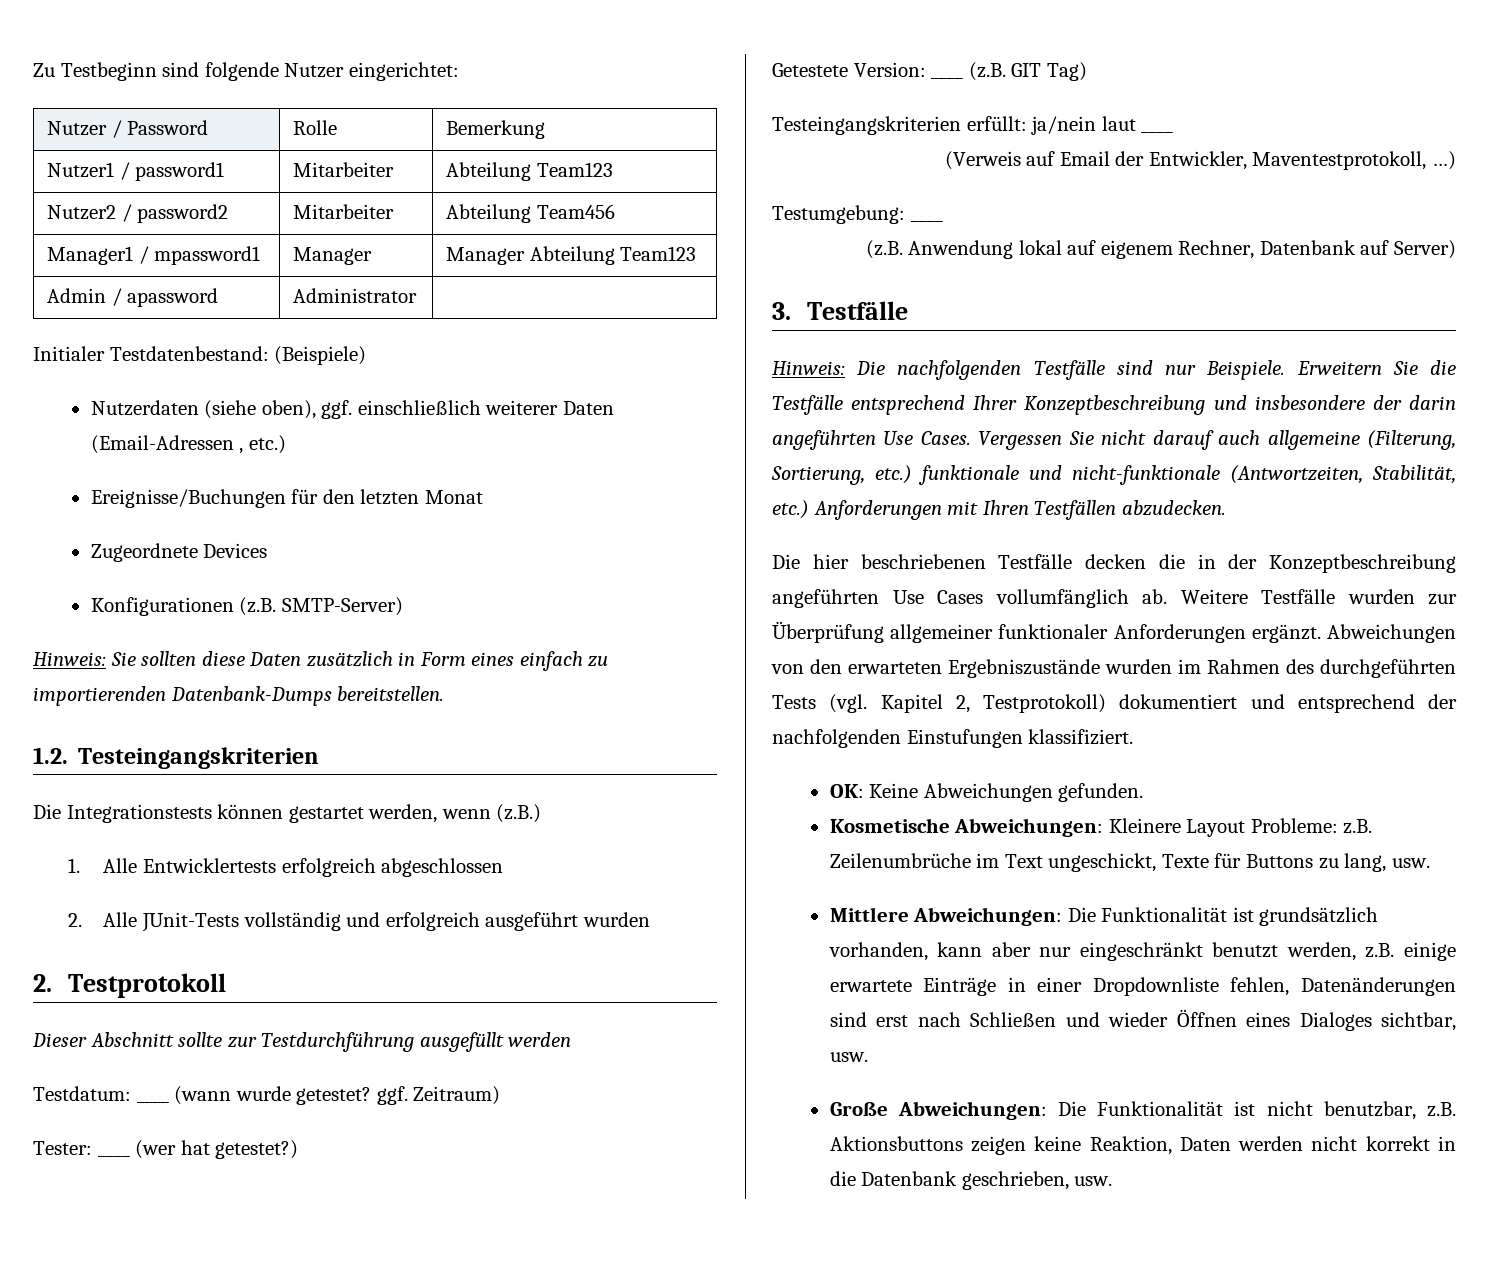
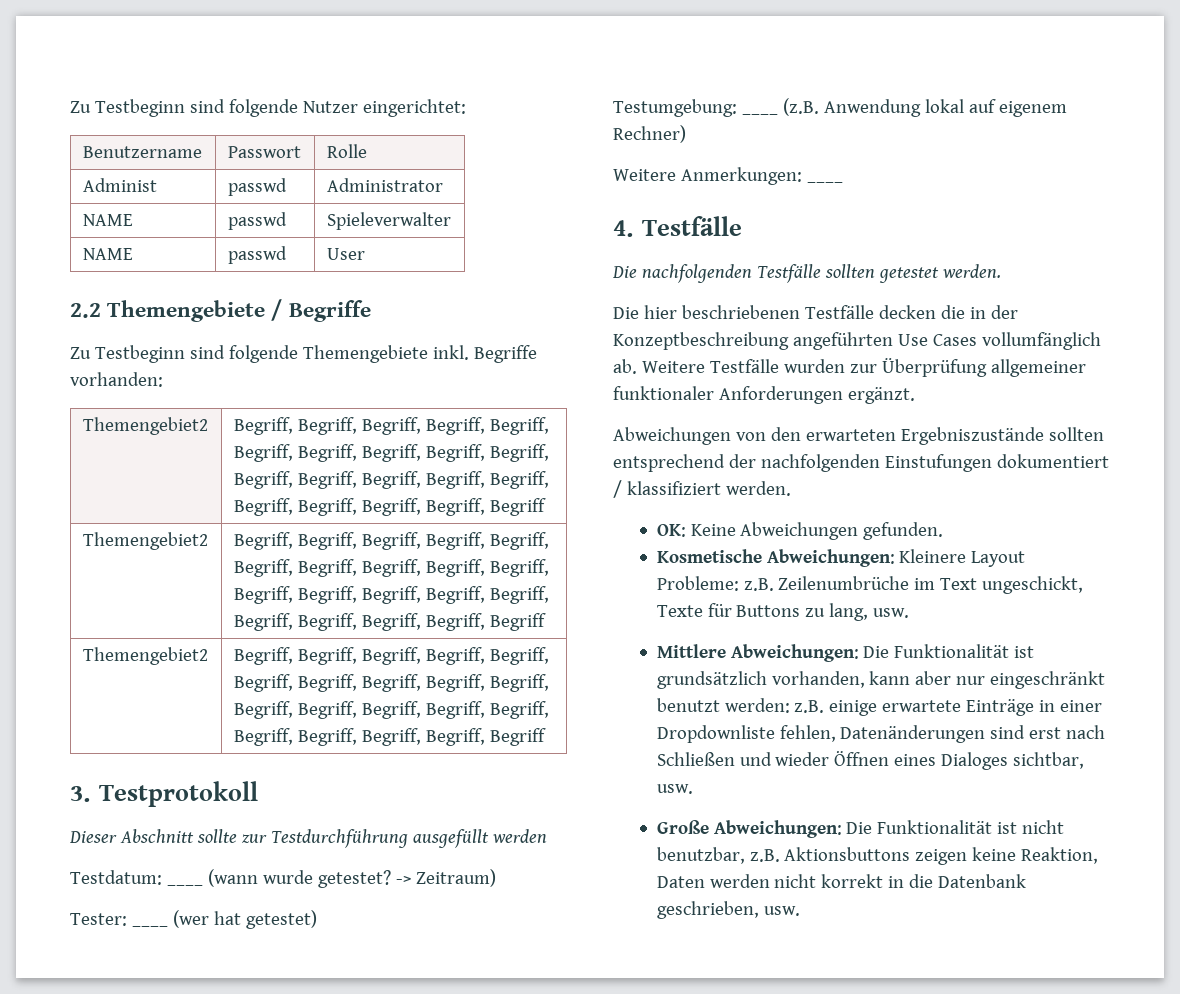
- Nutzer / Password | Rolle | Bemerkung
- Nutzer1 / password1 | Mitarbeiter | Abteilung Team123
- Nutzer2 / password2 | Mitarbeiter | Abteilung Team456
- Manager1 / mpassword1 | Manager | Manager Abteilung Team123
- Admin / apassword | Administrator |
- Initialer Testdatenbestand: (Beispiele)
- Nutzerdaten (siehe oben), ggf. einschließlich weiterer Daten (Email-Adressen , etc.)
- Ereignisse/Buchungen für den letzten Monat
- Zugeordnete Devices
- Konfigurationen (z.B. SMTP-Server)
- Hinweis: Sie sollten diese Daten zusätzlich in Form eines einfach zu importierenden Datenbank-Dumps bereitstellen.
- 1.2. Testeingangskriterien
- Die Integrationstests können gestartet werden, wenn (z.B.)
- 1. Alle Entwicklertests erfolgreich abgeschlossen
- 2. Alle JUnit-Tests vollständig und erfolgreich ausgeführt wurden
- 2. Testprotokoll
+ Benutzername | Passwort | Rolle
+ Administ | passwd | Administrator
+ NAME | passwd | Spieleverwalter
+ NAME | passwd | User
+ 2.2 Themengebiete / Begriffe
+ Zu Testbeginn sind folgende Themengebiete inkl. Begriffe vorhanden:
+ Themengebiet2 | Begriff, Begriff, Begriff, Begriff, Begriff, Begriff, Begriff, Begriff, Begriff, Begriff, Begriff, Begriff, Begriff, Begriff, Begriff, Begriff, Begriff, Begriff, Begriff, Begriff
+ Themengebiet2 | Begriff, Begriff, Begriff, Begriff, Begriff, Begriff, Begriff, Begriff, Begriff, Begriff, Begriff, Begriff, Begriff, Begriff, Begriff, Begriff, Begriff, Begriff, Begriff, Begriff
+ Themengebiet2 | Begriff, Begriff, Begriff, Begriff, Begriff, Begriff, Begriff, Begriff, Begriff, Begriff, Begriff, Begriff, Begriff, Begriff, Begriff, Begriff, Begriff, Begriff, Begriff, Begriff
+ 3. Testprotokoll
- Testdatum: ____ (wann wurde getestet? ggf. Zeitraum)
+ Testdatum: ____ (wann wurde getestet? -> Zeitraum)
- Tester: ____ (wer hat getestet?)
- Getestete Version: ____ (z.B. GIT Tag)
- Testeingangskriterien erfüllt: ja/nein laut ____
- (Verweis auf Email der Entwickler, Maventestprotokoll, …)
+ Tester: ____ (wer hat getestet)
- Testumgebung: ____
- (z.B. Anwendung lokal auf eigenem Rechner, Datenbank auf Server)
- 3. Testfälle
+ Testumgebung: ____ (z.B. Anwendung lokal auf eigenem Rechner)
+ Weitere Anmerkungen: ____
+ 4. Testfälle
- Hinweis: Die nachfolgenden Testfälle sind nur Beispiele. Erweitern Sie die Testfälle entsprechend Ihrer Konzeptbeschreibung und insbesondere der darin angeführten Use Cases. Vergessen Sie nicht darauf auch allgemeine (Filterung, Sortierung, etc.) funktionale und nicht-funktionale (Antwortzeiten, Stabilität, etc.) Anforderungen mit Ihren Testfällen abzudecken.
+ Die nachfolgenden Testfälle sollten getestet werden.
- Weitere Testfälle wurden zur Überprüfung allgemeiner funktionaler Anforderungen ergänzt. Abweichungen von den erwarteten Ergebniszustände wurden im Rahmen des durchgeführten Tests (vgl. Kapitel 2, Testprotokoll) dokumentiert und entsprechend der nachfolgenden Einstufungen klassifiziert.
+ Weitere Testfälle wurden zur Überprüfung allgemeiner funktionaler Anforderungen ergänzt.
+ Abweichungen von den erwarteten Ergebniszustände sollten entsprechend der nachfolgenden Einstufungen dokumentiert / klassifiziert werden.
- Mittlere Abweichungen: Die Funktionalität ist grundsätzlich vorhanden, kann aber nur eingeschränkt benutzt werden, z.B. einige erwartete Einträge in einer Dropdownliste fehlen, Datenänderungen sind erst nach Schließen und wieder Öffnen eines Dialoges sichtbar, usw.
+ Mittlere Abweichungen: Die Funktionalität ist grundsätzlich vorhanden, kann aber nur eingeschränkt benutzt werden: z.B. einige erwartete Einträge in einer Dropdownliste fehlen, Datenänderungen sind erst nach Schließen und wieder Öffnen eines Dialoges sichtbar, usw.

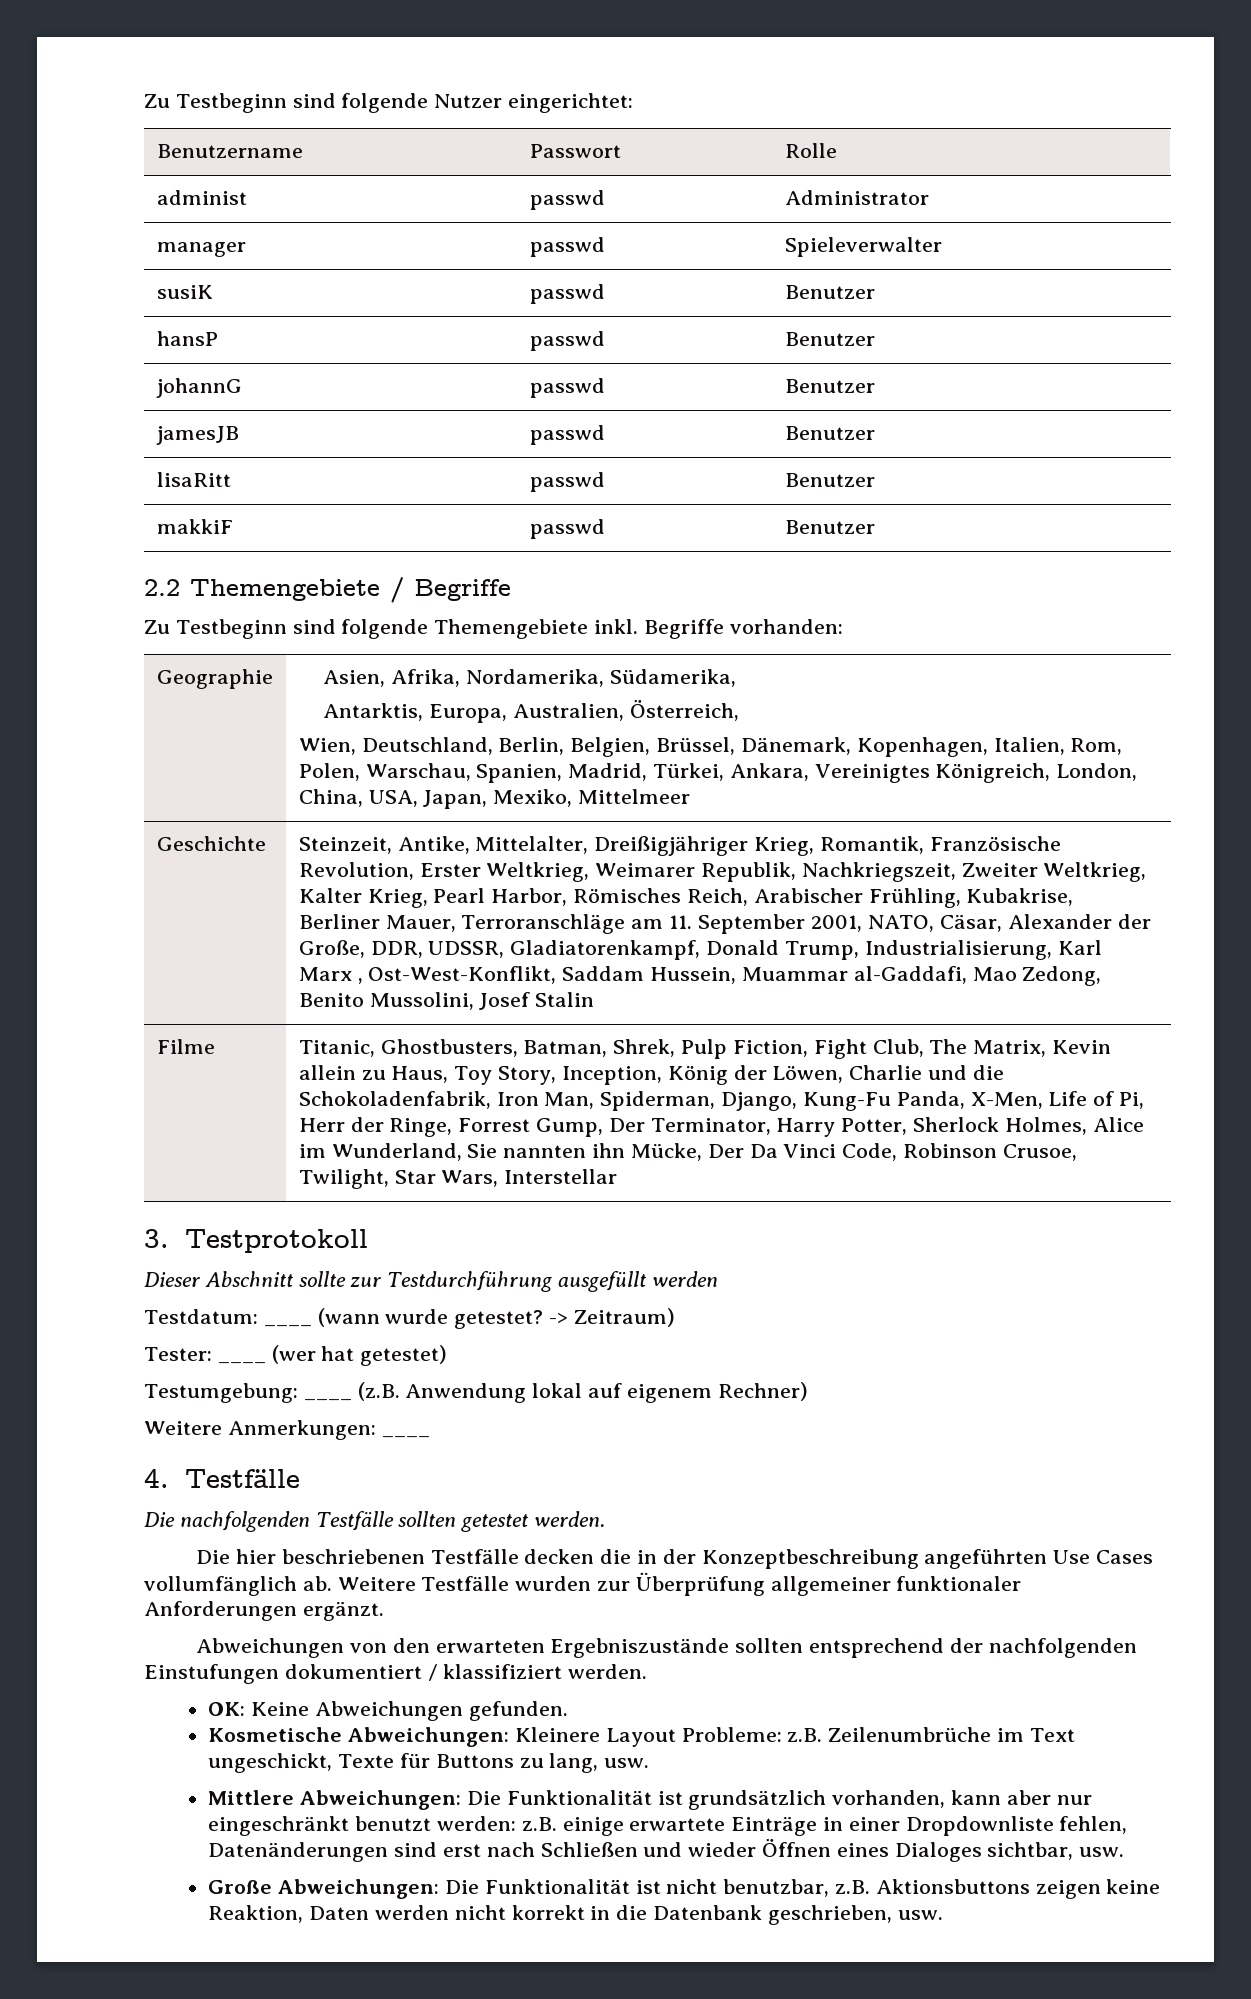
- Administ | passwd | Administrator
+ administ | passwd | Administrator
- NAME | passwd | Spieleverwalter
+ manager | passwd | Spieleverwalter
- NAME | passwd | User
+ susiK | passwd | Benutzer
+ hansP | passwd | Benutzer
+ johannG | passwd | Benutzer
+ jamesJB | passwd | Benutzer
+ lisaRitt | passwd | Benutzer
+ makkiF | passwd | Benutzer
  Begriffe vorhanden:
- Themengebiet2 | Begriff, Begriff, Begriff, Begriff, Begriff, Begriff, Begriff, Begriff, Begriff, Begriff, Begriff, Begriff, Begriff, Begriff, Begriff, Begriff, Begriff, Begriff, Begriff, Begriff
- Themengebiet2 | Begriff, Begriff, Begriff, Begriff, Begriff, Begriff, Begriff, Begriff, Begriff, Begriff, Begriff, Begriff, Begriff, Begriff, Begriff, Begriff, Begriff, Begriff, Begriff, Begriff
- Themengebiet2 | Begriff, Begriff, Begriff, Begriff, Begriff, Begriff, Begriff, Begriff, Begriff, Begriff, Begriff, Begriff, Begriff, Begriff, Begriff, Begriff, Begriff, Begriff, Begriff, Begriff
+ Geographie | Asien, Afrika, Nordamerika, Südamerika,
+ Antarktis, Europa, Australien, Österreich,
+ Wien, Deutschland, Berlin, Belgien, Brüssel, Dänemark, Kopenhagen, Italien, Rom, Polen, Warschau, Spanien, Madrid, Türkei, Ankara, Vereinigtes Königreich, London, China, USA, Japan, Mexiko, Mittelmeer
+ Geschichte | Steinzeit, Antike, Mittelalter, Dreißigjähriger Krieg, Romantik, Französische Revolution, Erster Weltkrieg, Weimarer Republik, Nachkriegszeit, Zweiter Weltkrieg, Kalter Krieg, Pearl Harbor, Römisches Reich, Arabischer Frühling, Kubakrise, Berliner Mauer, Terroranschläge am 11. September 2001, NATO, Cäsar, Alexander der Große, DDR, UDSSR, Gladiatorenkampf, Donald Trump, Industrialisierung, Karl Marx , Ost-West-Konflikt, Saddam Hussein, Muammar al-Gaddafi, Mao Zedong, Benito Mussolini, Josef Stalin
+ Filme | Titanic, Ghostbusters, Batman, Shrek, Pulp Fiction, Fight Club, The Matrix, Kevin allein zu Haus, Toy Story, Inception, König der Löwen, Charlie und die Schokoladenfabrik, Iron Man, Spiderman, Django, Kung-Fu Panda, X-Men, Life of Pi, Herr der Ringe, Forrest Gump, Der Terminator, Harry Potter, Sherlock Holmes, Alice im Wunderland, Sie nannten ihn Mücke, Der Da Vinci Code, Robinson Crusoe, Twilight, Star Wars, Interstellar

